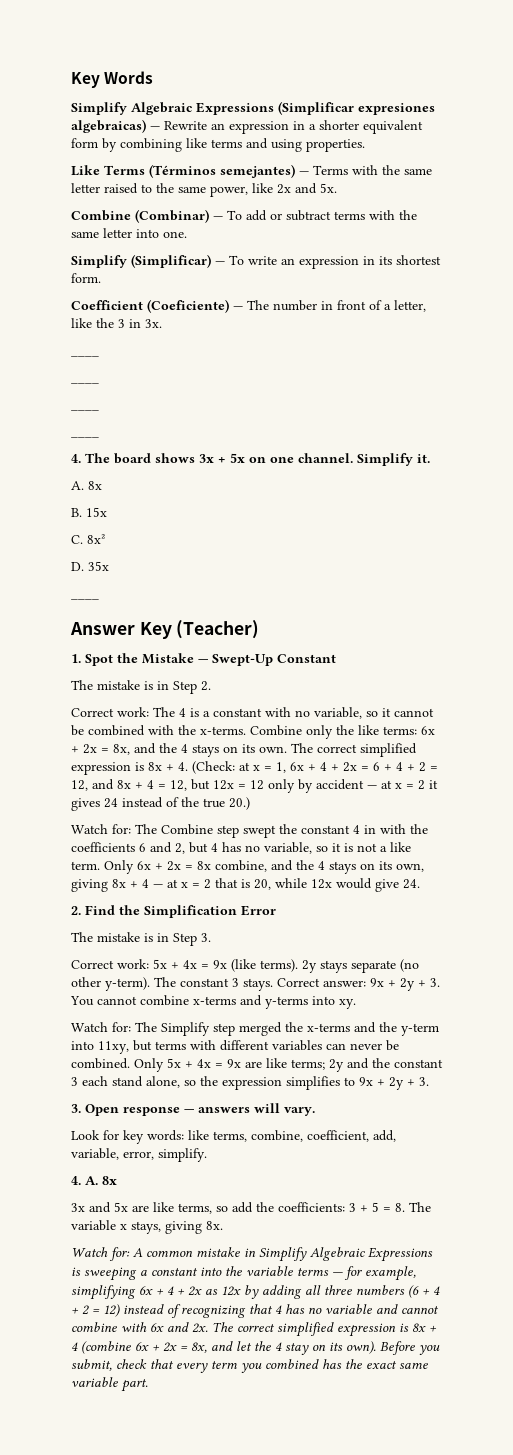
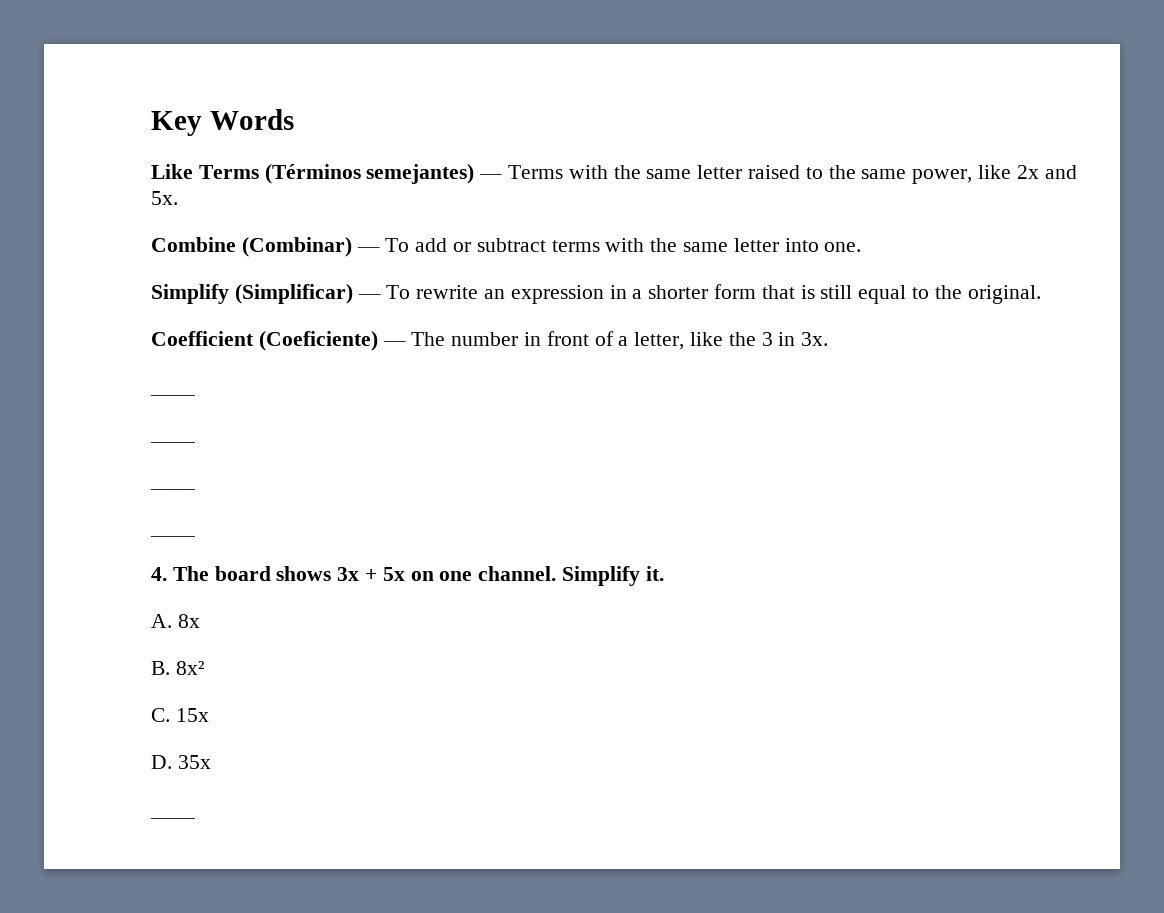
- Simplify Algebraic Expressions (Simplificar expresiones algebraicas) — Rewrite an expression in a shorter equivalent form by combining like terms and using properties.
- Simplify (Simplificar) — To write an expression in its shortest form.
+ Simplify (Simplificar) — To rewrite an expression in a shorter form that is still equal to the original.
- B. 15x
+ B. 8x²
- C. 8x²
+ C. 15x
- Answer Key (Teacher)
- 1. Spot the Mistake — Swept-Up Constant
- The mistake is in Step 2.
- Correct work: The 4 is a constant with no variable, so it cannot be combined with the x-terms. Combine only the like terms: 6x + 2x = 8x, and the 4 stays on its own. The correct simplified expression is 8x + 4. (Check: at x = 1, 6x + 4 + 2x = 6 + 4 + 2 = 12, and 8x + 4 = 12, but 12x = 12 only by accident — at x = 2 it gives 24 instead of the true 20.)
- Watch for: The Combine step swept the constant 4 in with the coefficients 6 and 2, but 4 has no variable, so it is not a like term. Only 6x + 2x = 8x combine, and the 4 stays on its own, giving 8x + 4 — at x = 2 that is 20, while 12x would give 24.
- 2. Find the Simplification Error
- The mistake is in Step 3.
- Correct work: 5x + 4x = 9x (like terms). 2y stays separate (no other y-term). The constant 3 stays. Correct answer: 9x + 2y + 3. You cannot combine x-terms and y-terms into xy.
- Watch for: The Simplify step merged the x-terms and the y-term into 11xy, but terms with different variables can never be combined. Only 5x + 4x = 9x are like terms; 2y and the constant 3 each stand alone, so the expression simplifies to 9x + 2y + 3.
- 3. Open response — answers will vary.
- Look for key words: like terms, combine, coefficient, add, variable, error, simplify.
- 4. A. 8x
- 3x and 5x are like terms, so add the coefficients: 3 + 5 = 8. The variable x stays, giving 8x.
- Watch for: A common mistake in Simplify Algebraic Expressions is sweeping a constant into the variable terms — for example, simplifying 6x + 4 + 2x as 12x by adding all three numbers (6 + 4 + 2 = 12) instead of recognizing that 4 has no variable and cannot combine with 6x and 2x. The correct simplified expression is 8x + 4 (combine 6x + 2x = 8x, and let the 4 stay on its own). Before you submit, check that every term you combined has the exact same variable part.

